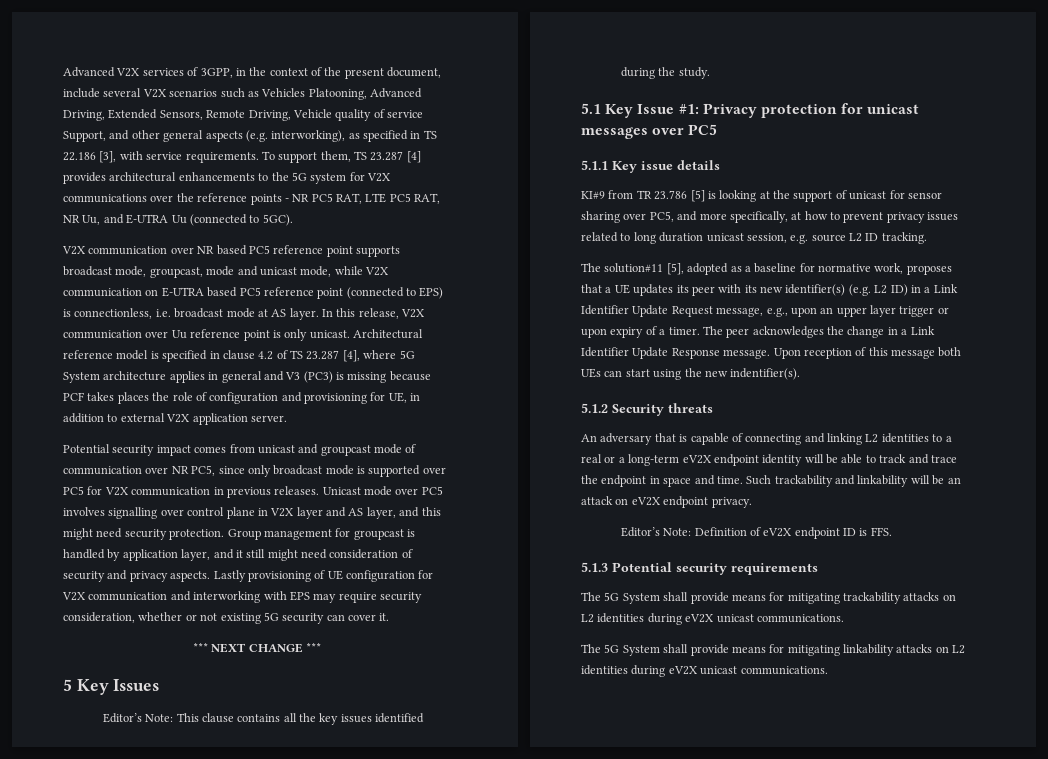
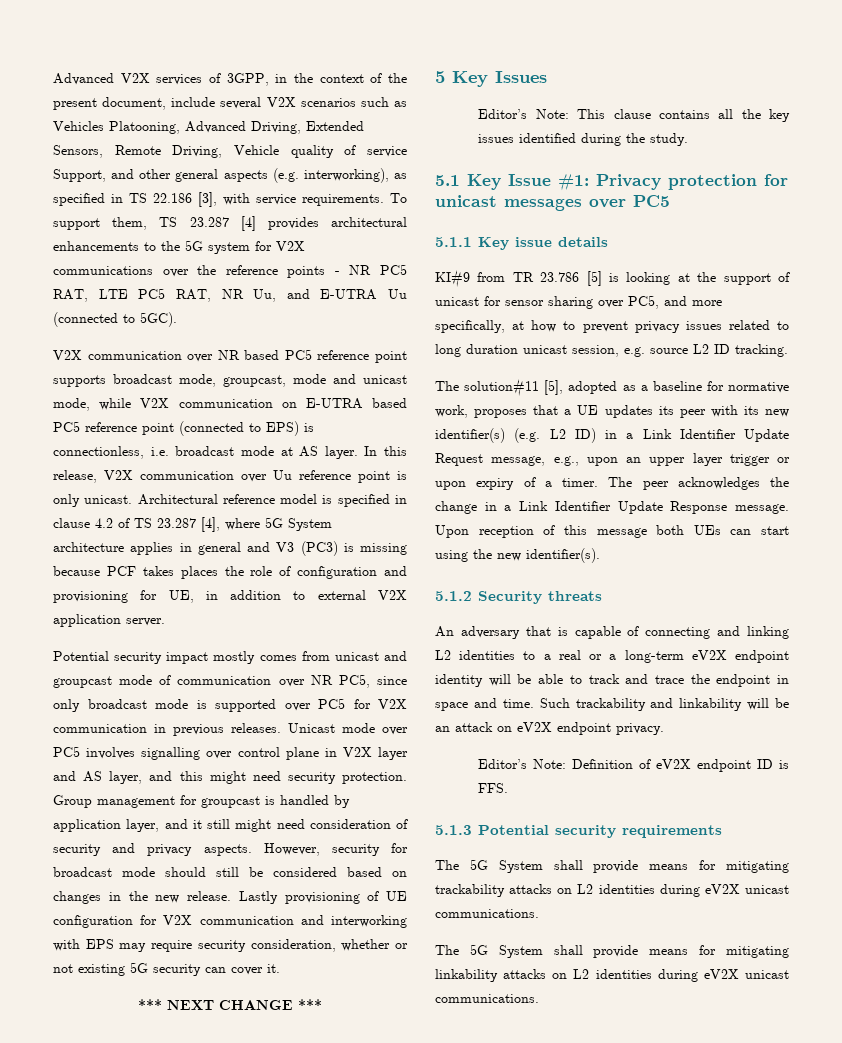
- Potential security impact comes from unicast and groupcast mode of communication over NR PC5, since only broadcast mode is supported over PC5 for V2X communication in previous releases.
+ Potential security impact mostly comes from unicast and groupcast mode of communication over NR PC5, since only broadcast mode is supported over PC5 for V2X communication in previous releases.
+ However, security for broadcast mode should still be considered based on changes in the new release.
- Upon reception of this message both UEs can start using the new indentifier(s).
+ Upon reception of this message both UEs can start using the new identifier(s).

